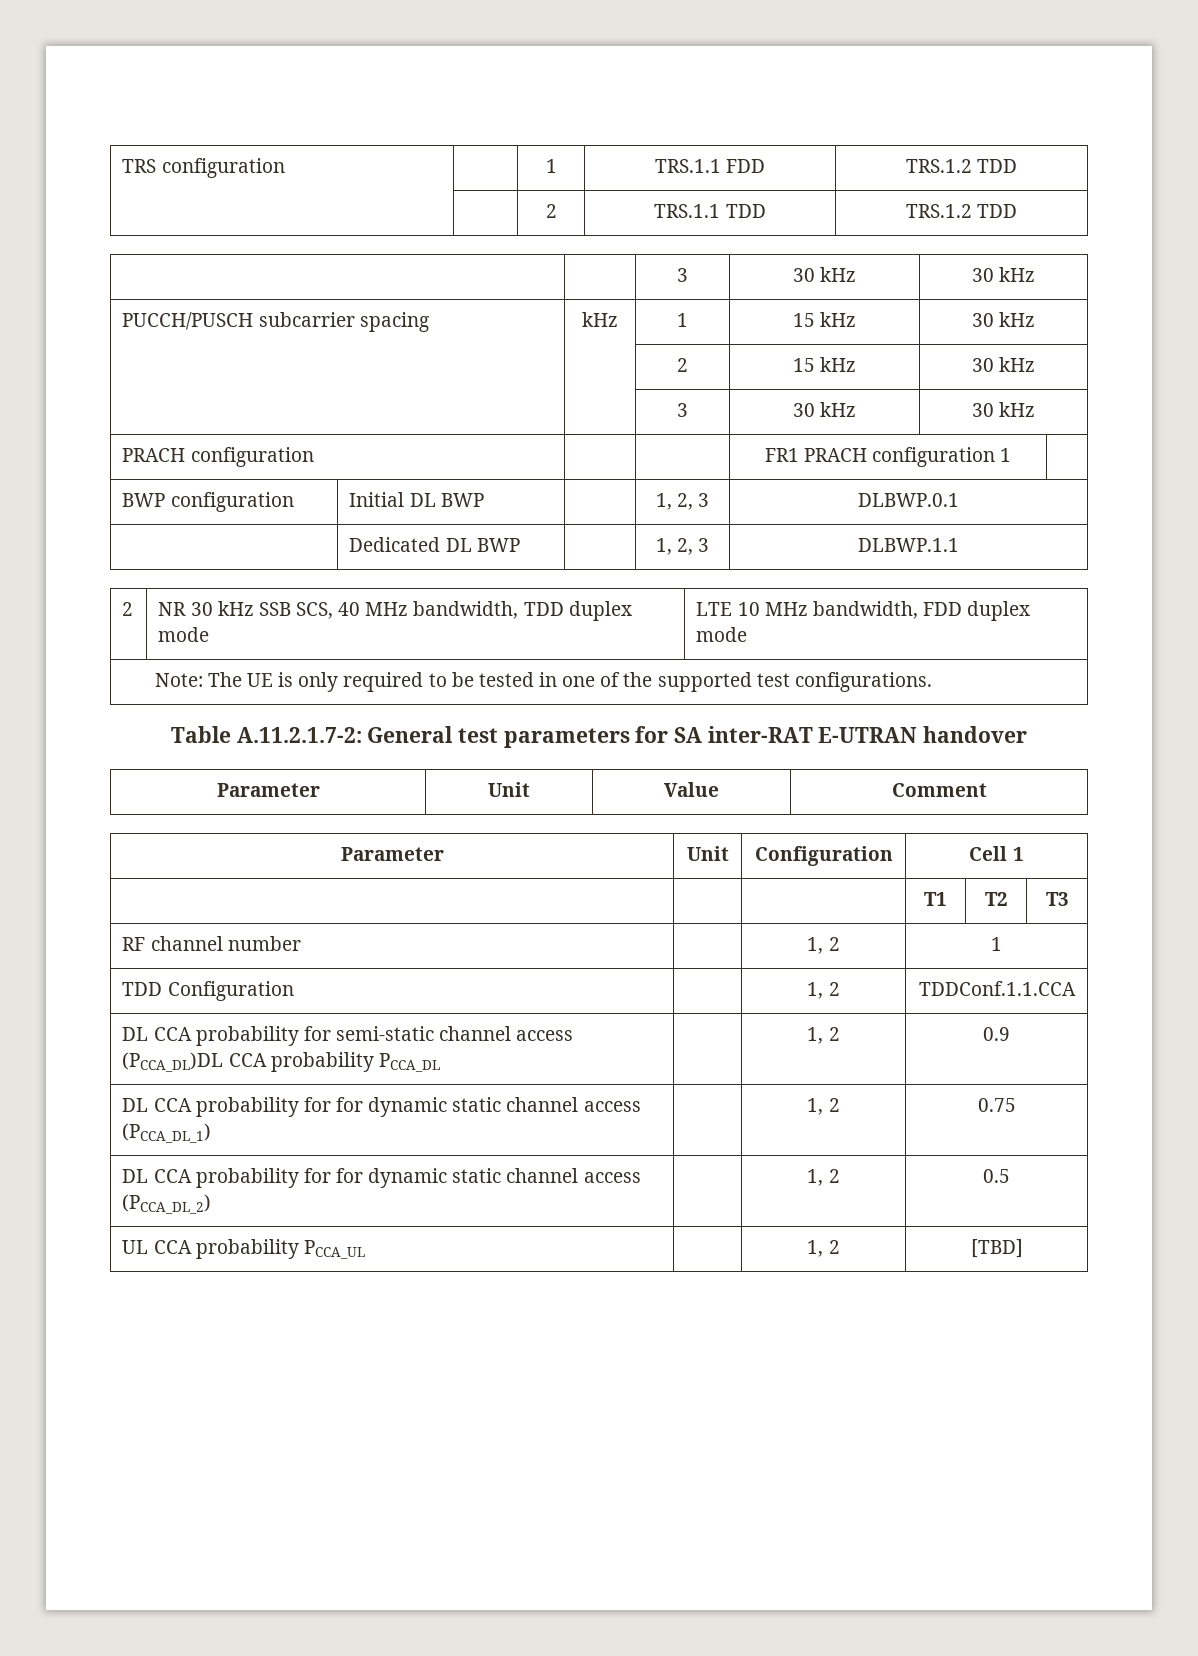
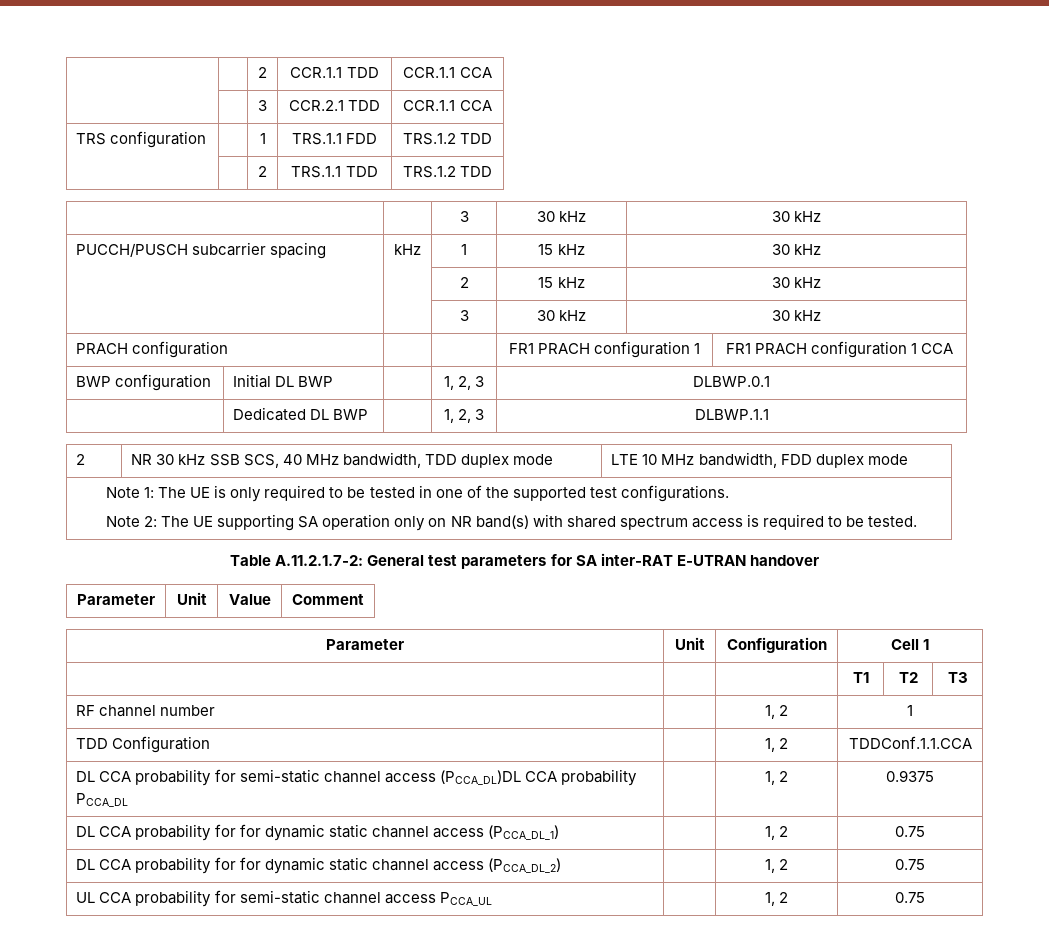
+ | | 2 | CCR.1.1 TDD | CCR.1.1 CCA
+ | | 3 | CCR.2.1 TDD | CCR.1.1 CCA
- PRACH configuration | | | FR1 PRACH configuration 1 |
+ PRACH configuration | | | FR1 PRACH configuration 1 | FR1 PRACH configuration 1 CCA
- Note: The UE is only required to be tested in one of the supported test configurations.
+ Note 1: The UE is only required to be tested in one of the supported test configurations.
+ Note 2: The UE supporting SA operation only on NR band(s) with shared spectrum access is required to be tested.
- DL CCA probability for semi-static channel access (PCCA_DL)DL CCA probability PCCA_DL | | 1, 2 | 0.9
+ DL CCA probability for semi-static channel access (PCCA_DL)DL CCA probability PCCA_DL | | 1, 2 | 0.9375
- DL CCA probability for for dynamic static channel access (PCCA_DL_2) | | 1, 2 | 0.5
+ DL CCA probability for for dynamic static channel access (PCCA_DL_2) | | 1, 2 | 0.75
- UL CCA probability PCCA_UL | | 1, 2 | [TBD]
+ UL CCA probability for semi-static channel access PCCA_UL | | 1, 2 | 0.75

